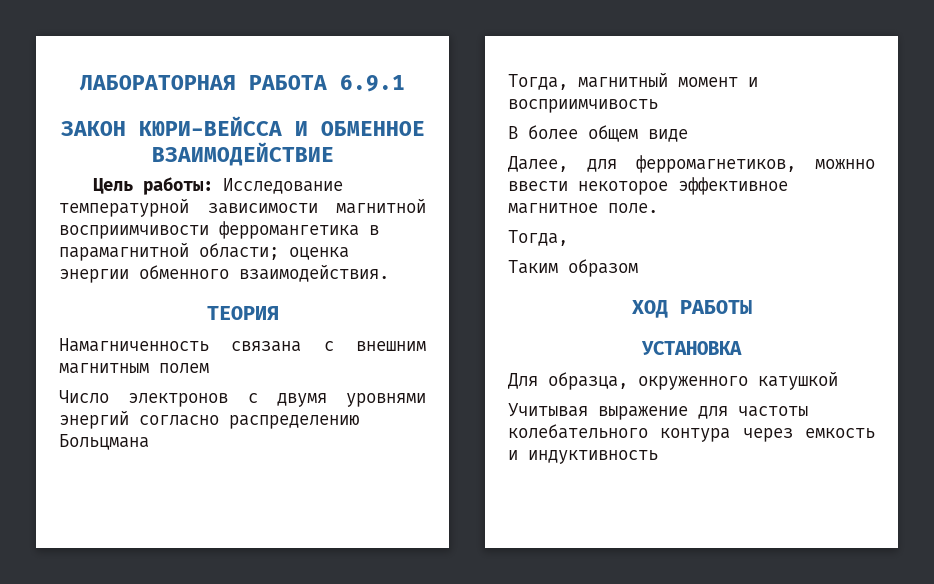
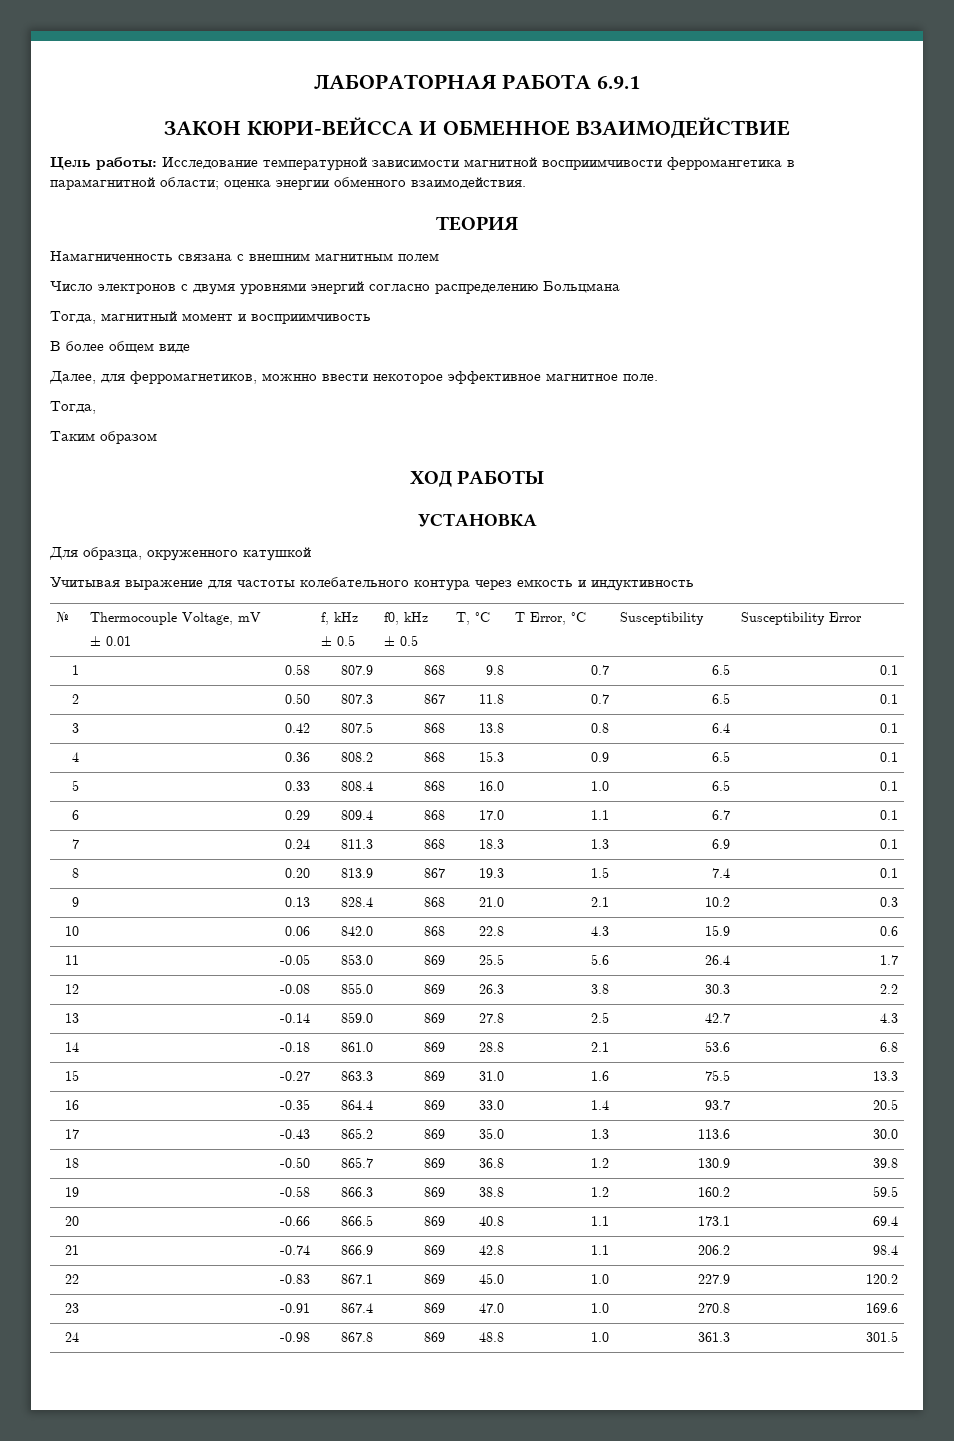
+ № | Thermocouple Voltage, mV
+ ± 0.01 | f, kHz
+ ± 0.5 | f0, kHz
+ ± 0.5 | T, °C | T Error, °C | Susceptibility | Susceptibility Error
+ 1 | 0.58 | 807.9 | 868 | 9.8 | 0.7 | 6.5 | 0.1
+ 2 | 0.50 | 807.3 | 867 | 11.8 | 0.7 | 6.5 | 0.1
+ 3 | 0.42 | 807.5 | 868 | 13.8 | 0.8 | 6.4 | 0.1
+ 4 | 0.36 | 808.2 | 868 | 15.3 | 0.9 | 6.5 | 0.1
+ 5 | 0.33 | 808.4 | 868 | 16.0 | 1.0 | 6.5 | 0.1
+ 6 | 0.29 | 809.4 | 868 | 17.0 | 1.1 | 6.7 | 0.1
+ 7 | 0.24 | 811.3 | 868 | 18.3 | 1.3 | 6.9 | 0.1
+ 8 | 0.20 | 813.9 | 867 | 19.3 | 1.5 | 7.4 | 0.1
+ 9 | 0.13 | 828.4 | 868 | 21.0 | 2.1 | 10.2 | 0.3
+ 10 | 0.06 | 842.0 | 868 | 22.8 | 4.3 | 15.9 | 0.6
+ 11 | -0.05 | 853.0 | 869 | 25.5 | 5.6 | 26.4 | 1.7
+ 12 | -0.08 | 855.0 | 869 | 26.3 | 3.8 | 30.3 | 2.2
+ 13 | -0.14 | 859.0 | 869 | 27.8 | 2.5 | 42.7 | 4.3
+ 14 | -0.18 | 861.0 | 869 | 28.8 | 2.1 | 53.6 | 6.8
+ 15 | -0.27 | 863.3 | 869 | 31.0 | 1.6 | 75.5 | 13.3
+ 16 | -0.35 | 864.4 | 869 | 33.0 | 1.4 | 93.7 | 20.5
+ 17 | -0.43 | 865.2 | 869 | 35.0 | 1.3 | 113.6 | 30.0
+ 18 | -0.50 | 865.7 | 869 | 36.8 | 1.2 | 130.9 | 39.8
+ 19 | -0.58 | 866.3 | 869 | 38.8 | 1.2 | 160.2 | 59.5
+ 20 | -0.66 | 866.5 | 869 | 40.8 | 1.1 | 173.1 | 69.4
+ 21 | -0.74 | 866.9 | 869 | 42.8 | 1.1 | 206.2 | 98.4
+ 22 | -0.83 | 867.1 | 869 | 45.0 | 1.0 | 227.9 | 120.2
+ 23 | -0.91 | 867.4 | 869 | 47.0 | 1.0 | 270.8 | 169.6
+ 24 | -0.98 | 867.8 | 869 | 48.8 | 1.0 | 361.3 | 301.5

